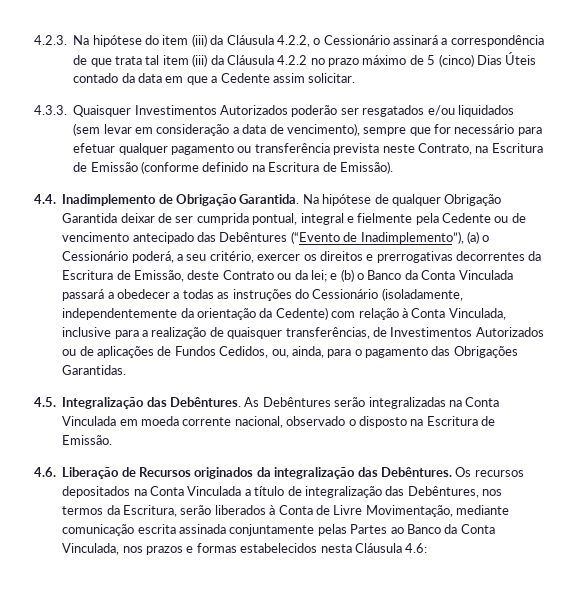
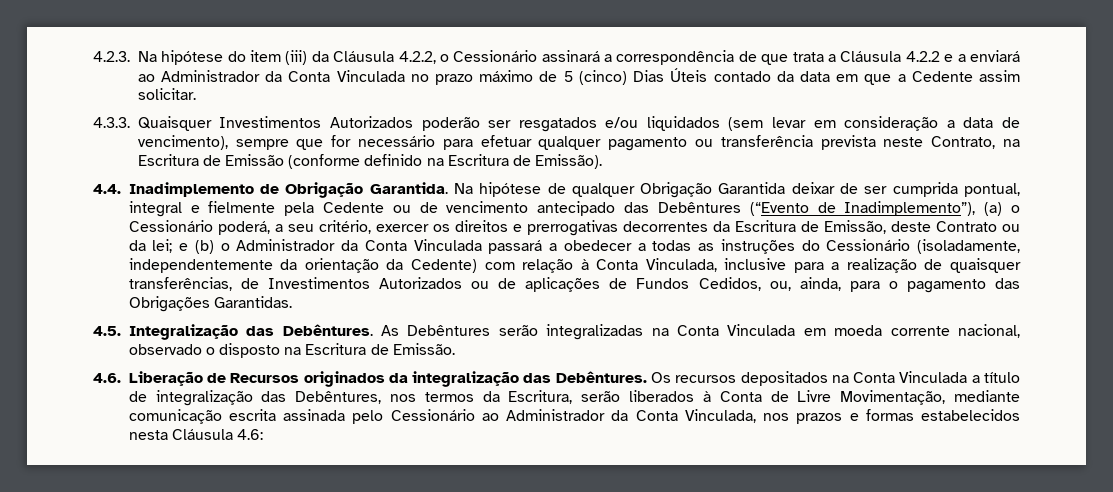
- 4.2.3. Na hipótese do item (iii) da Cláusula 4.2.2, o Cessionário assinará a correspondência de que trata tal item (iii) da Cláusula 4.2.2 no prazo máximo de 5 (cinco) Dias Úteis contado da data em que a Cedente assim solicitar.
+ 4.2.3. Na hipótese do item (iii) da Cláusula 4.2.2, o Cessionário assinará a correspondência de que trata a Cláusula 4.2.2 e a enviará ao Administrador da Conta Vinculada no prazo máximo de 5 (cinco) Dias Úteis contado da data em que a Cedente assim solicitar.
- e (b) o Banco da Conta Vinculada passará a obedecer a todas as instruções do Cessionário (isoladamente, independentemente da orientação da Cedente) com relação à Conta Vinculada, inclusive para a realização de quaisquer transferências, de Investimentos Autorizados ou de aplicações de Fundos Cedidos, ou, ainda, para o pagamento das Obrigações Garantidas.
+ e (b) o Administrador da Conta Vinculada passará a obedecer a todas as instruções do Cessionário (isoladamente, independentemente da orientação da Cedente) com relação à Conta Vinculada, inclusive para a realização de quaisquer transferências, de Investimentos Autorizados ou de aplicações de Fundos Cedidos, ou, ainda, para o pagamento das Obrigações Garantidas.
- Os recursos depositados na Conta Vinculada a título de integralização das Debêntures, nos termos da Escritura, serão liberados à Conta de Livre Movimentação, mediante comunicação escrita assinada conjuntamente pelas Partes ao Banco da Conta Vinculada, nos prazos e formas estabelecidos nesta Cláusula 4.6:
+ Os recursos depositados na Conta Vinculada a título de integralização das Debêntures, nos termos da Escritura, serão liberados à Conta de Livre Movimentação, mediante comunicação escrita assinada pelo Cessionário ao Administrador da Conta Vinculada, nos prazos e formas estabelecidos nesta Cláusula 4.6:

